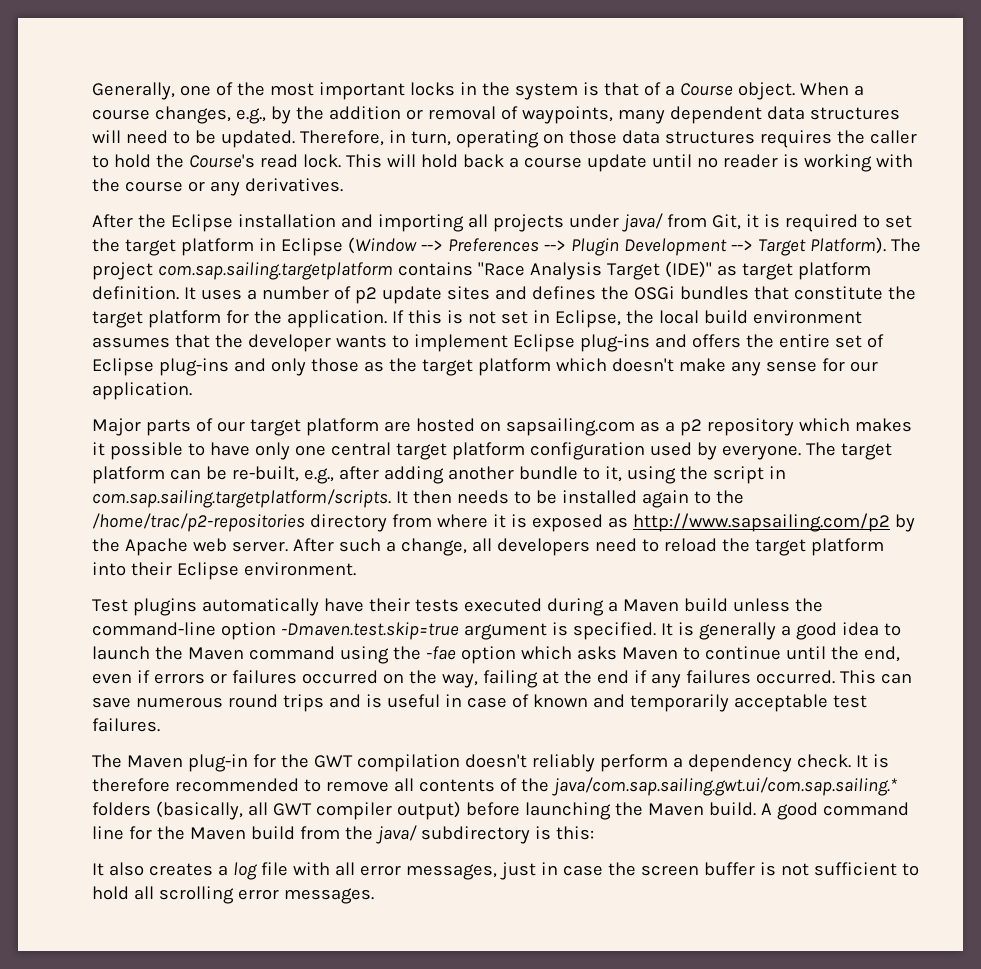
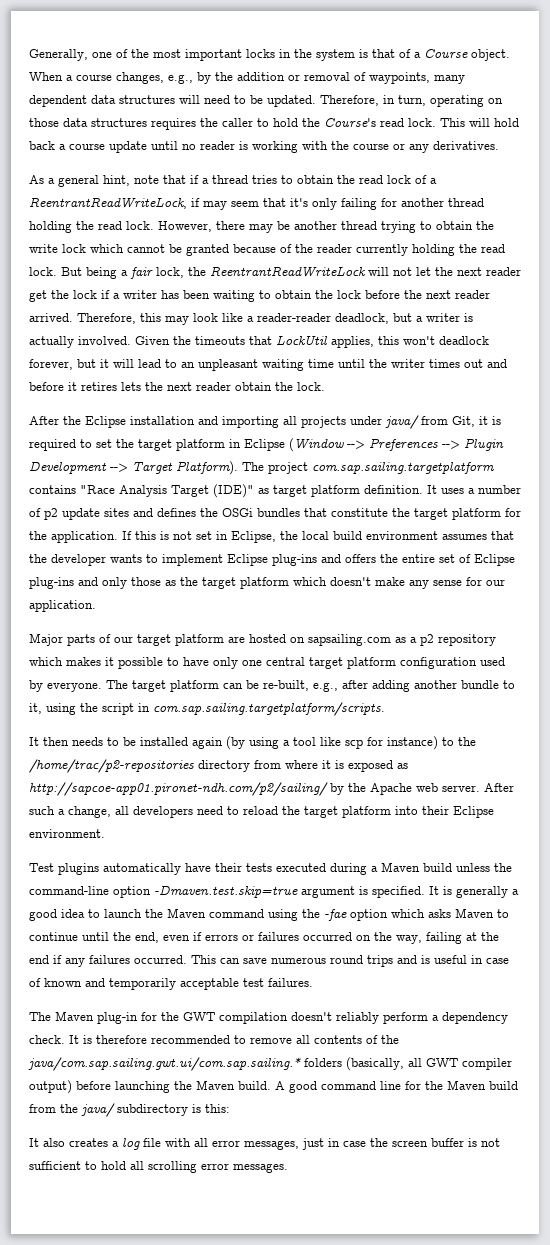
+ As a general hint, note that if a thread tries to obtain the read lock of a ReentrantReadWriteLock, if may seem that it's only failing for another thread holding the read lock. However, there may be another thread trying to obtain the write lock which cannot be granted because of the reader currently holding the read lock. But being a fair lock, the ReentrantReadWriteLock will not let the next reader get the lock if a writer has been waiting to obtain the lock before the next reader arrived. Therefore, this may look like a reader-reader deadlock, but a writer is actually involved. Given the timeouts that LockUtil applies, this won't deadlock forever, but it will lead to an unpleasant waiting time until the writer times out and before it retires lets the next reader obtain the lock.
- The target platform can be re-built, e.g., after adding another bundle to it, using the script in com.sap.sailing.targetplatform/scripts. It then needs to be installed again to the /home/trac/p2-repositories directory from where it is exposed as http://www.sapsailing.com/p2 by the Apache web server.
+ The target platform can be re-built, e.g., after adding another bundle to it, using the script in com.sap.sailing.targetplatform/scripts.
+ It then needs to be installed again (by using a tool like scp for instance) to the /home/trac/p2-repositories directory from where it is exposed as http://sapcoe-app01.pironet-ndh.com/p2/sailing/ by the Apache web server.

